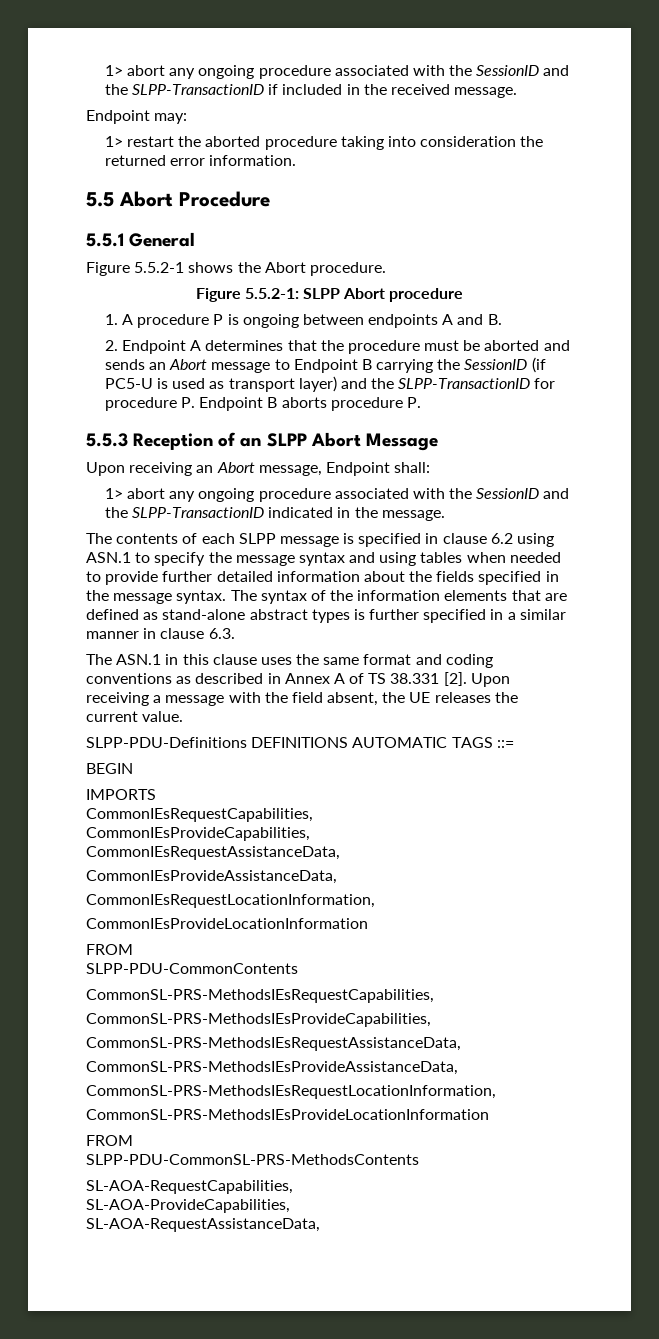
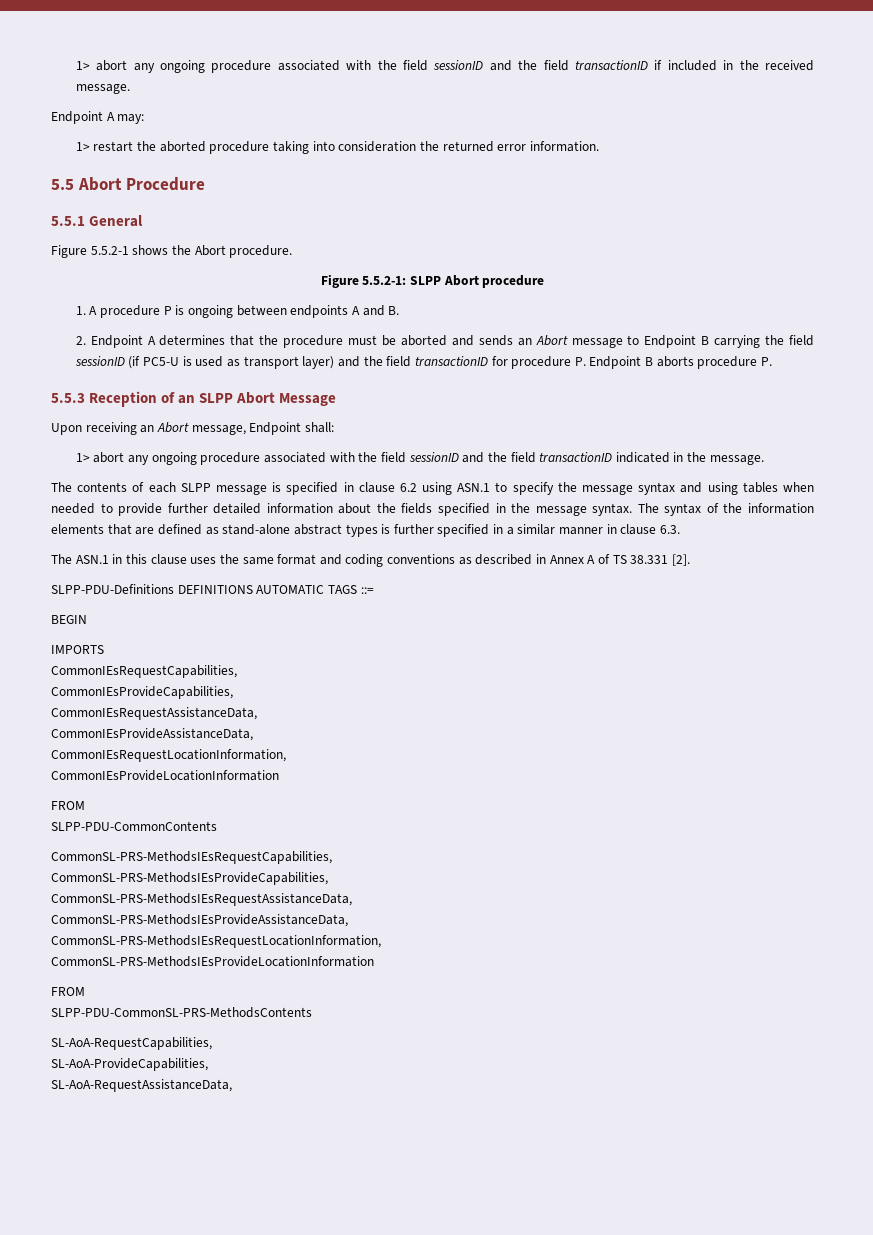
- 1> abort any ongoing procedure associated with the SessionID and the SLPP-TransactionID if included in the received message.
+ 1> abort any ongoing procedure associated with the field sessionID and the field transactionID if included in the received message.
- Endpoint may:
+ Endpoint A may:
- 2. Endpoint A determines that the procedure must be aborted and sends an Abort message to Endpoint B carrying the SessionID (if PC5-U is used as transport layer) and the SLPP-TransactionID for procedure P. Endpoint B aborts procedure P.
+ 2. Endpoint A determines that the procedure must be aborted and sends an Abort message to Endpoint B carrying the field sessionID (if PC5-U is used as transport layer) and the field transactionID for procedure P. Endpoint B aborts procedure P.
- 1> abort any ongoing procedure associated with the SessionID and the SLPP-TransactionID indicated in the message.
+ 1> abort any ongoing procedure associated with the field sessionID and the field transactionID indicated in the message.
- Upon receiving a message with the field absent, the UE releases the current value.
- SL-AOA-RequestCapabilities,
- SL-AOA-ProvideCapabilities,
- SL-AOA-RequestAssistanceData,
+ SL-AoA-RequestCapabilities,
+ SL-AoA-ProvideCapabilities,
+ SL-AoA-RequestAssistanceData,

